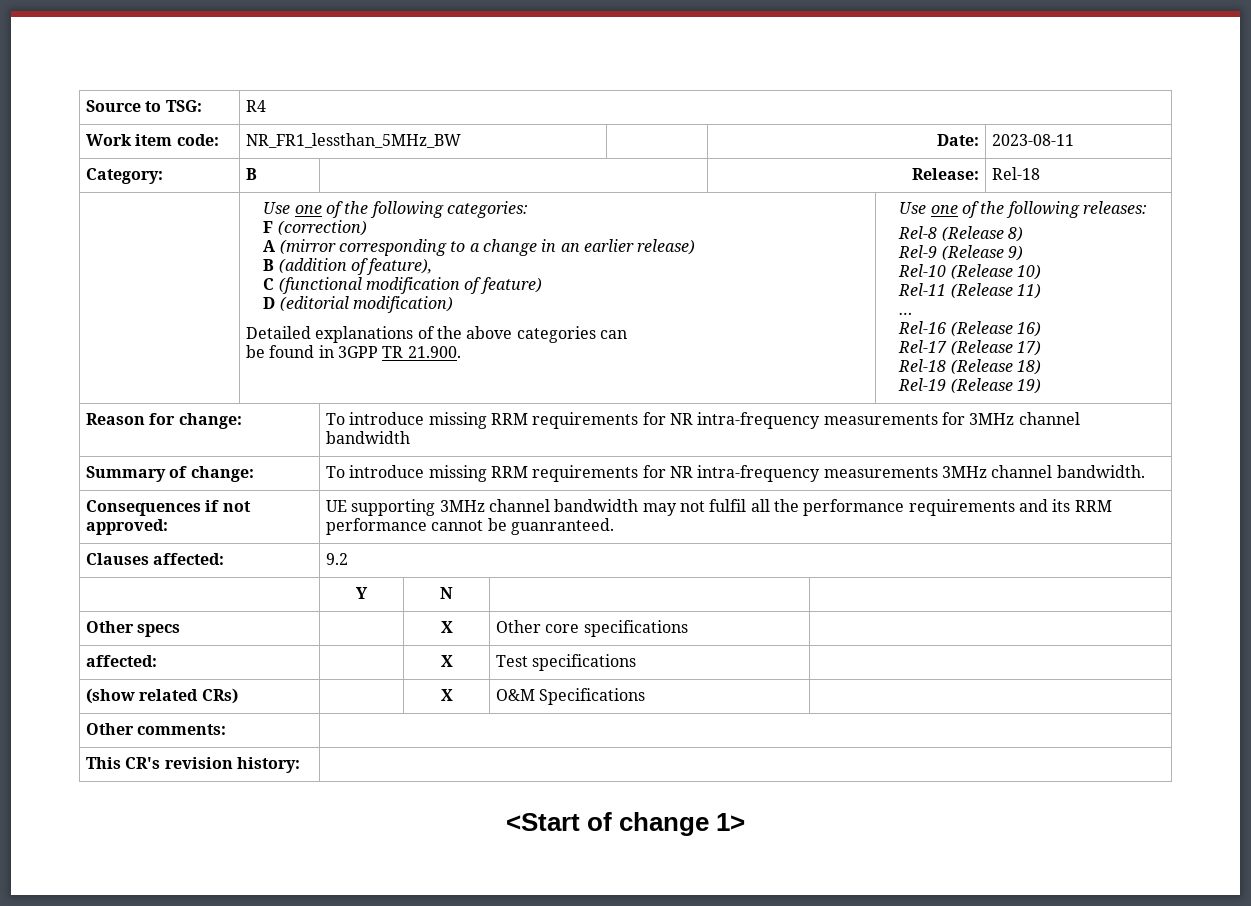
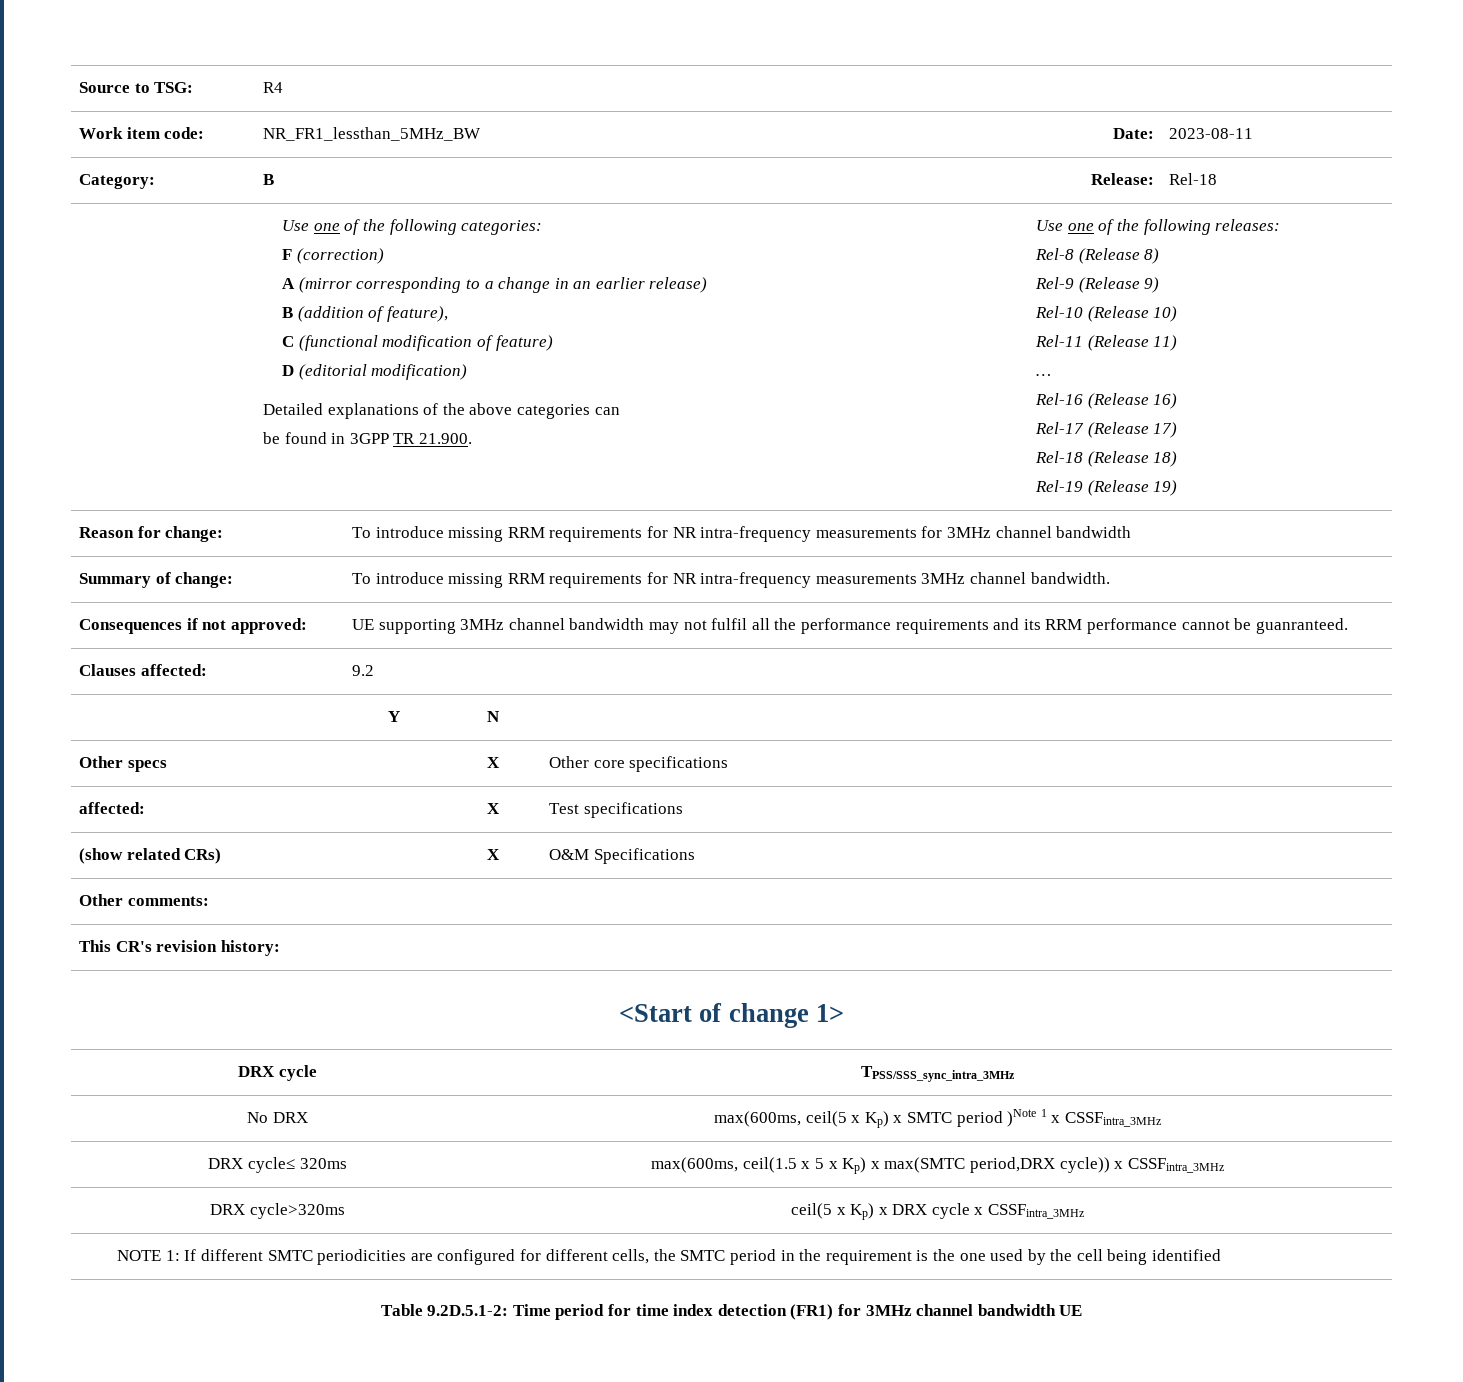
+ DRX cycle | TPSS/SSS_sync_intra_3MHz
+ No DRX | max(600ms, ceil(5 x Kp) x SMTC period )Note 1 x CSSFintra_3MHz
+ DRX cycle≤ 320ms | max(600ms, ceil(1.5 x 5 x Kp) x max(SMTC period,DRX cycle)) x CSSFintra_3MHz
+ DRX cycle>320ms | ceil(5 x Kp) x DRX cycle x CSSFintra_3MHz
+ NOTE 1: If different SMTC periodicities are configured for different cells, the SMTC period in the requirement is the one used by the cell being identified
+ Table 9.2D.5.1-2: Time period for time index detection (FR1) for 3MHz channel bandwidth UE

